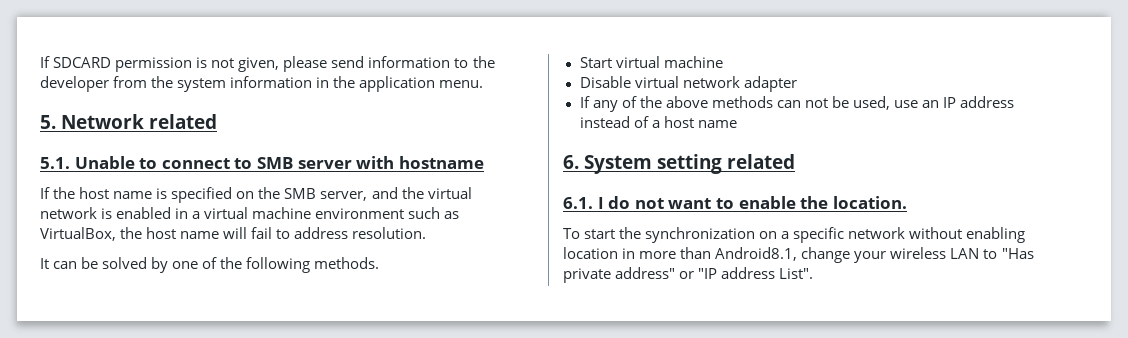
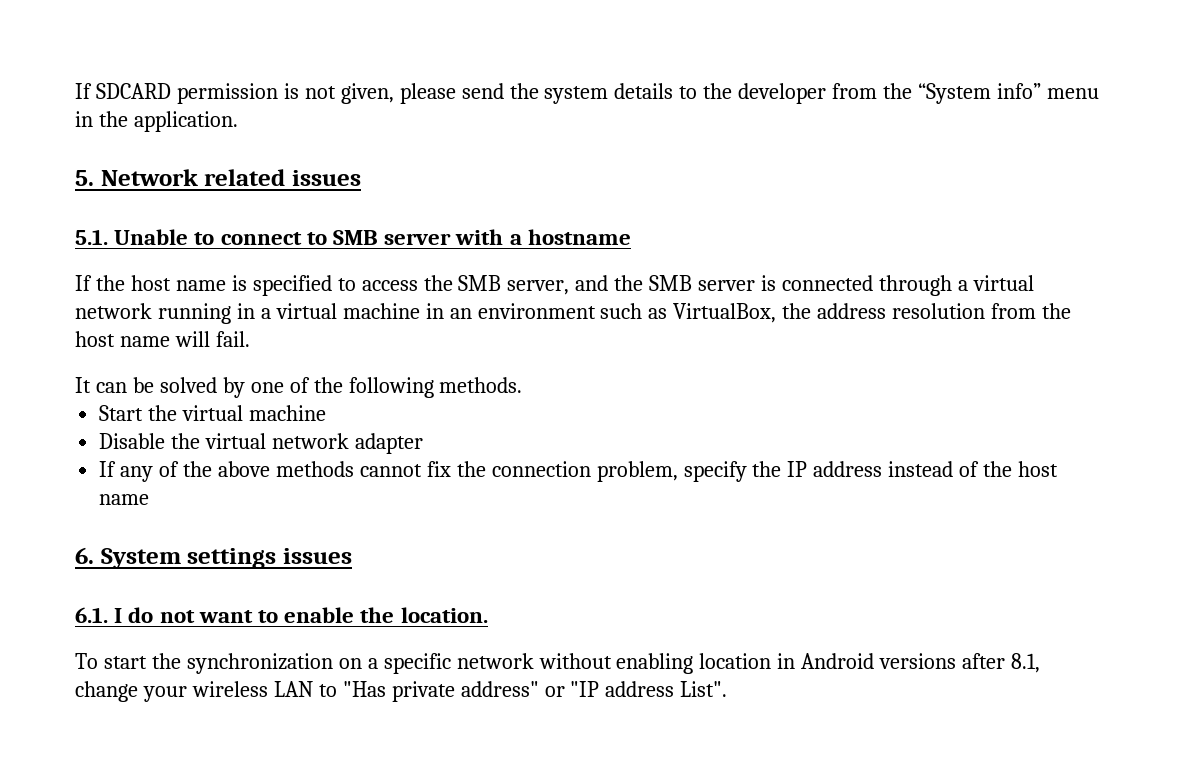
- If SDCARD permission is not given, please send information to the developer from the system information in the application menu.
+ If SDCARD permission is not given, please send the system details to the developer from the “System info” menu in the application.
- 5. Network related
+ 5. Network related issues
- 5.1. Unable to connect to SMB server with hostname
+ 5.1. Unable to connect to SMB server with a hostname
- If the host name is specified on the SMB server, and the virtual network is enabled in a virtual machine environment such as VirtualBox, the host name will fail to address resolution.
+ If the host name is specified to access the SMB server, and the SMB server is connected through a virtual network running in a virtual machine in an environment such as VirtualBox, the address resolution from the host name will fail.
- Start virtual machine
+ Start the virtual machine
- Disable virtual network adapter
+ Disable the virtual network adapter
- If any of the above methods can not be used, use an IP address instead of a host name
+ If any of the above methods cannot fix the connection problem, specify the IP address instead of the host name
- 6. System setting related
+ 6. System settings issues
- To start the synchronization on a specific network without enabling location in more than Android8.1, change your wireless LAN to "Has private address" or "IP address List".
+ To start the synchronization on a specific network without enabling location in Android versions after 8.1, change your wireless LAN to "Has private address" or "IP address List".

